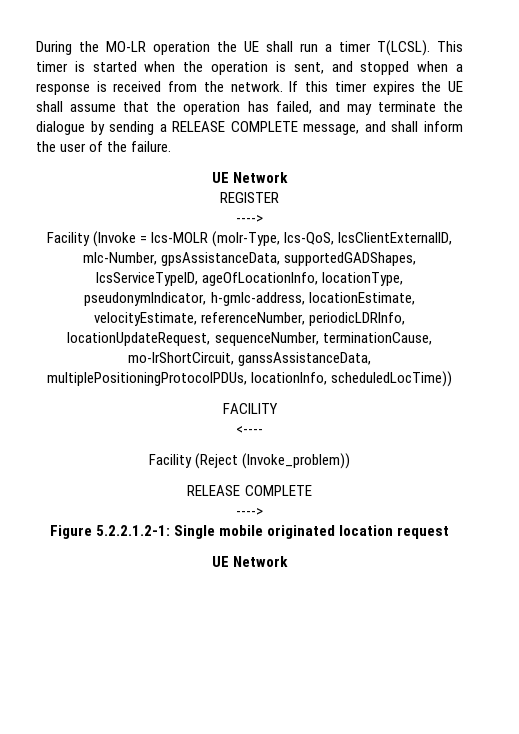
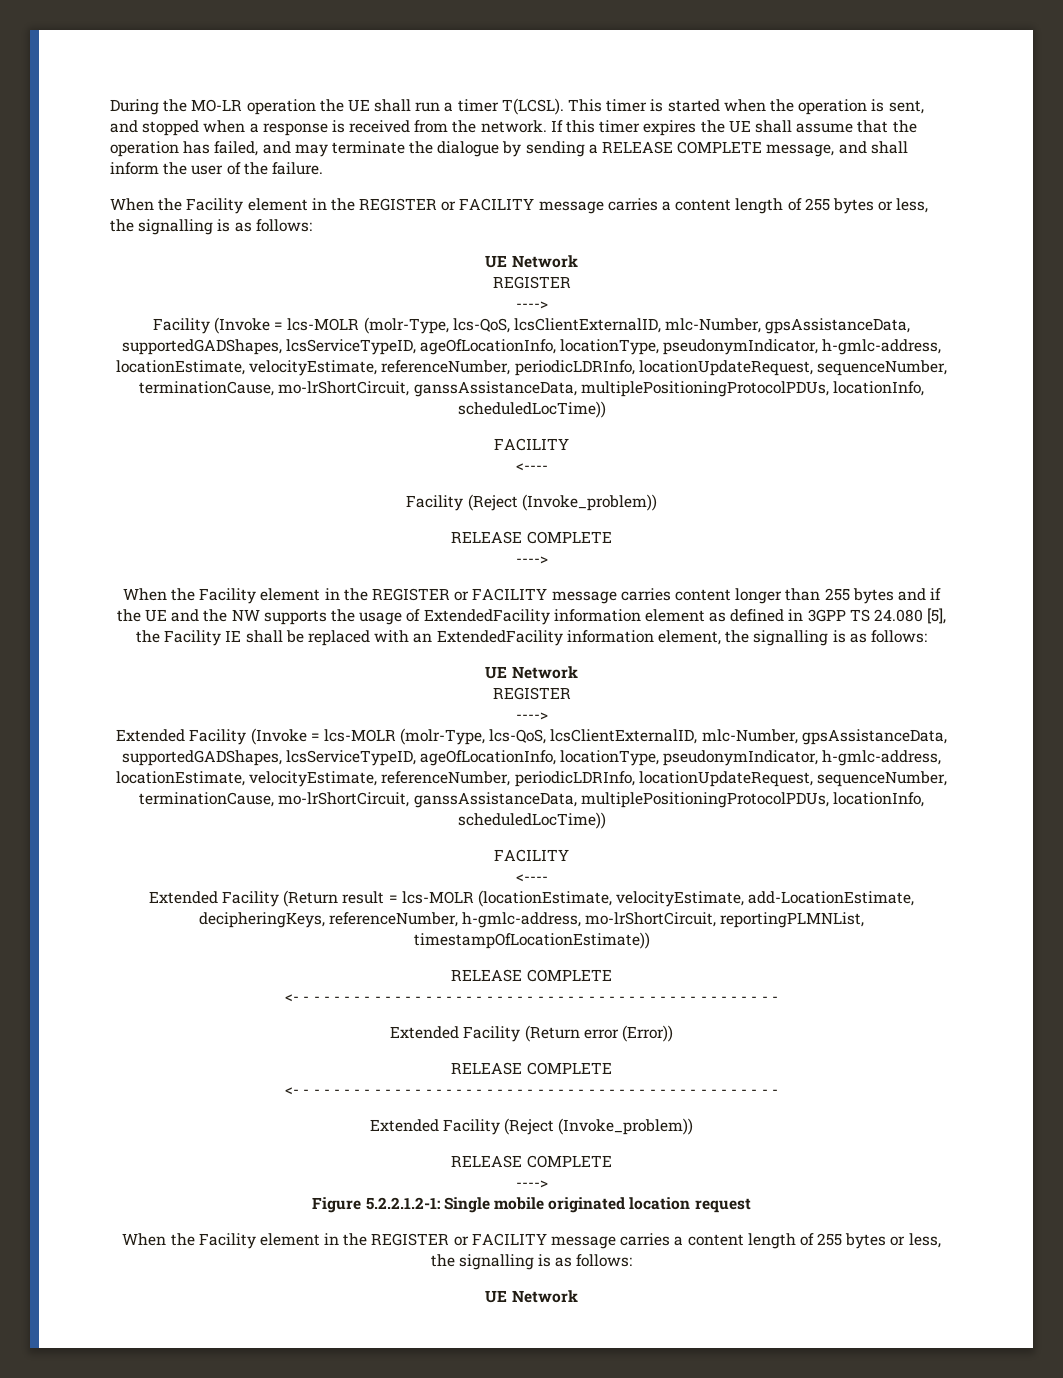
  If this timer expires the UE shall assume that the operation has failed, and may terminate the dialogue by sending a RELEASE COMPLETE message, and shall inform the user of the failure.
+ When the Facility element in the REGISTER or FACILITY message carries a content length of 255 bytes or less, the signalling is as follows:
+ When the Facility element in the REGISTER or FACILITY message carries content longer than 255 bytes and if the UE and the NW supports the usage of ExtendedFacility information element as defined in 3GPP TS 24.080 [5], the Facility IE shall be replaced with an ExtendedFacility information element, the signalling is as follows:
+ UE Network
+ REGISTER
+ ---->
+ Extended Facility (Invoke = lcs-MOLR (molr-Type, lcs-QoS, lcsClientExternalID, mlc-Number, gpsAssistanceData, supportedGADShapes, lcsServiceTypeID, ageOfLocationInfo, locationType, pseudonymIndicator, h-gmlc-address, locationEstimate, velocityEstimate, referenceNumber, periodicLDRInfo, locationUpdateRequest, sequenceNumber, terminationCause, mo-lrShortCircuit, ganssAssistanceData, multiplePositioningProtocolPDUs, locationInfo, scheduledLocTime))
+ FACILITY
+ <----
+ Extended Facility (Return result = lcs-MOLR (locationEstimate, velocityEstimate, add-LocationEstimate, decipheringKeys, referenceNumber, h-gmlc-address, mo-lrShortCircuit, reportingPLMNList, timestampOfLocationEstimate))
+ RELEASE COMPLETE
+ <- - - - - - - - - - - - - - - - - - - - - - - - - - - - - - - - - - - - - - - - - - - - - - - -
+ Extended Facility (Return error (Error))
+ RELEASE COMPLETE
+ <- - - - - - - - - - - - - - - - - - - - - - - - - - - - - - - - - - - - - - - - - - - - - - - -
+ Extended Facility (Reject (Invoke_problem))
+ RELEASE COMPLETE
+ ---->
  Figure 5.2.2.1.2-1: Single mobile originated location request
+ When the Facility element in the REGISTER or FACILITY message carries a content length of 255 bytes or less, the signalling is as follows:

